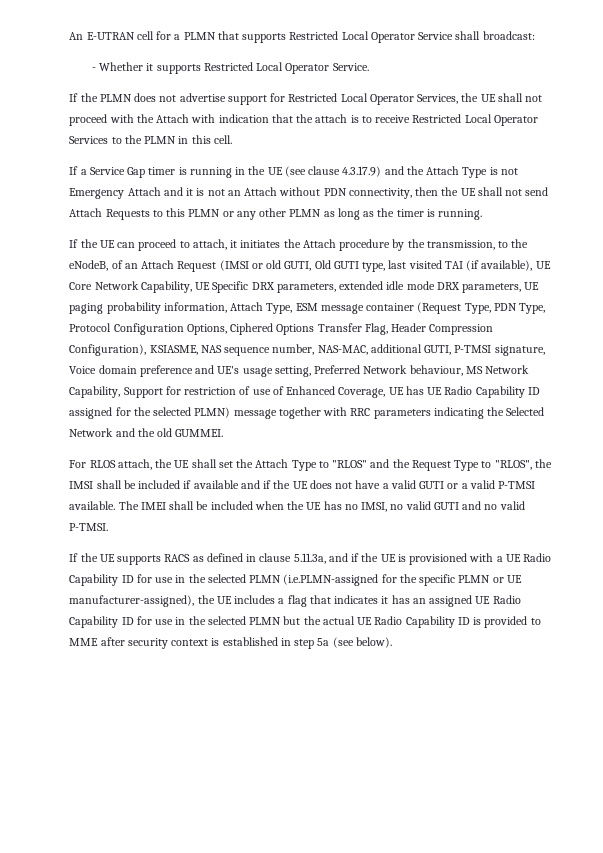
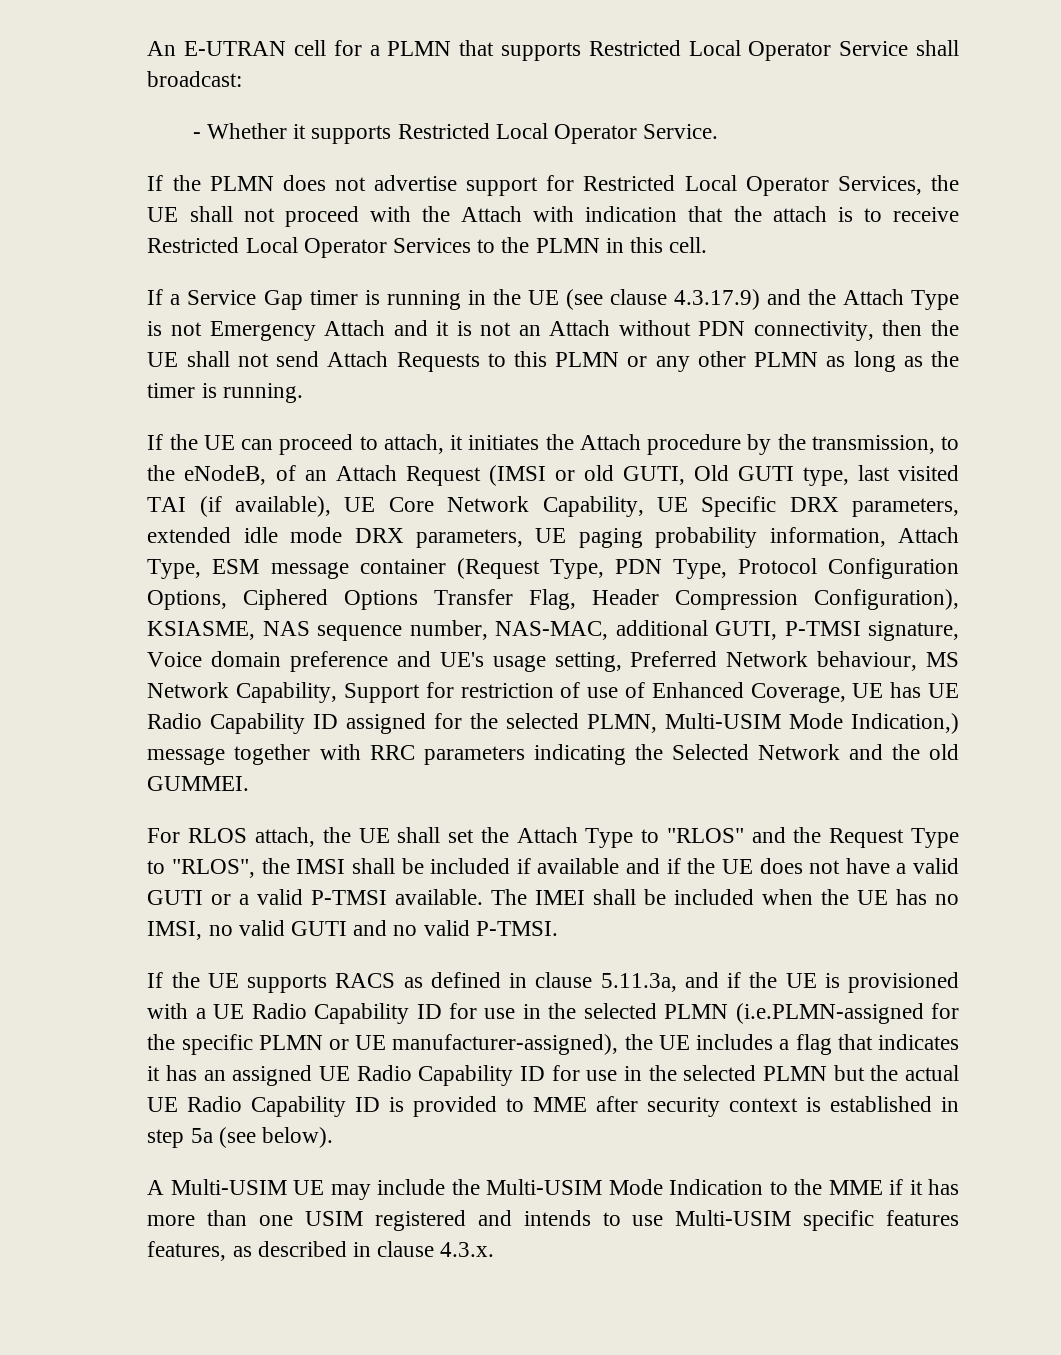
- If the UE can proceed to attach, it initiates the Attach procedure by the transmission, to the eNodeB, of an Attach Request (IMSI or old GUTI, Old GUTI type, last visited TAI (if available), UE Core Network Capability, UE Specific DRX parameters, extended idle mode DRX parameters, UE paging probability information, Attach Type, ESM message container (Request Type, PDN Type, Protocol Configuration Options, Ciphered Options Transfer Flag, Header Compression Configuration), KSIASME, NAS sequence number, NAS-MAC, additional GUTI, P-TMSI signature, Voice domain preference and UE's usage setting, Preferred Network behaviour, MS Network Capability, Support for restriction of use of Enhanced Coverage, UE has UE Radio Capability ID assigned for the selected PLMN) message together with RRC parameters indicating the Selected Network and the old GUMMEI.
+ If the UE can proceed to attach, it initiates the Attach procedure by the transmission, to the eNodeB, of an Attach Request (IMSI or old GUTI, Old GUTI type, last visited TAI (if available), UE Core Network Capability, UE Specific DRX parameters, extended idle mode DRX parameters, UE paging probability information, Attach Type, ESM message container (Request Type, PDN Type, Protocol Configuration Options, Ciphered Options Transfer Flag, Header Compression Configuration), KSIASME, NAS sequence number, NAS-MAC, additional GUTI, P-TMSI signature, Voice domain preference and UE's usage setting, Preferred Network behaviour, MS Network Capability, Support for restriction of use of Enhanced Coverage, UE has UE Radio Capability ID assigned for the selected PLMN, Multi-USIM Mode Indication,) message together with RRC parameters indicating the Selected Network and the old GUMMEI.
+ A Multi-USIM UE may include the Multi-USIM Mode Indication to the MME if it has more than one USIM registered and intends to use Multi-USIM specific features features, as described in clause 4.3.x.

